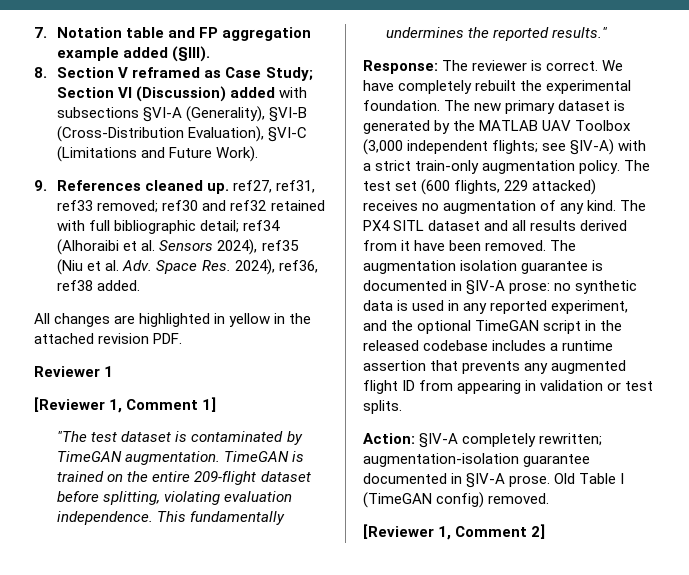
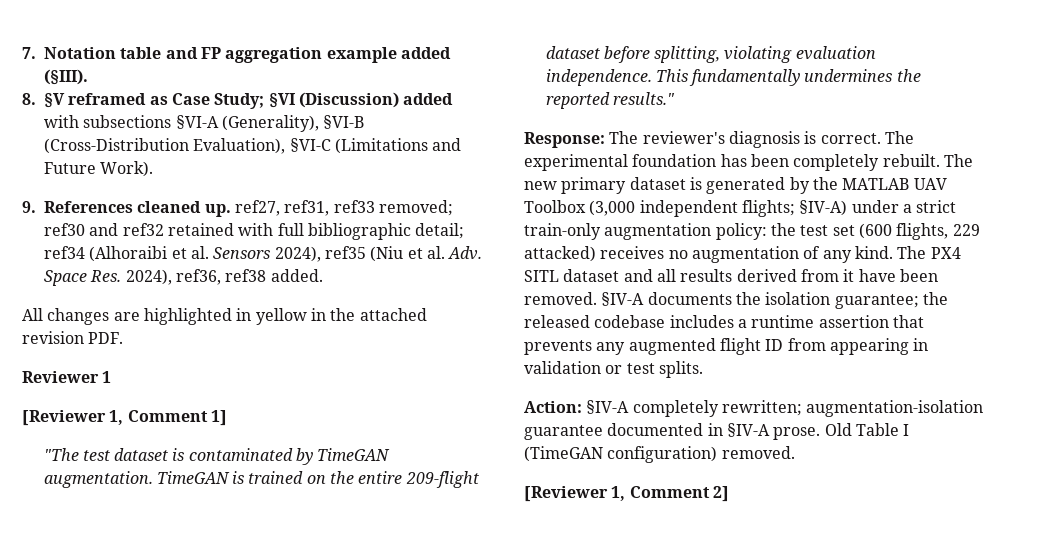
- 8. Section V reframed as Case Study; Section VI (Discussion) added with subsections §VI-A (Generality), §VI-B (Cross-Distribution Evaluation), §VI-C (Limitations and Future Work).
+ 8. §V reframed as Case Study; §VI (Discussion) added with subsections §VI-A (Generality), §VI-B (Cross-Distribution Evaluation), §VI-C (Limitations and Future Work).
- Response: The reviewer is correct. We have completely rebuilt the experimental foundation.
+ Response: The reviewer's diagnosis is correct. The experimental foundation has been completely rebuilt.
- The new primary dataset is generated by the MATLAB UAV Toolbox (3,000 independent flights; see §IV-A) with a strict train-only augmentation policy. The test set (600 flights, 229 attacked) receives no augmentation of any kind.
+ The new primary dataset is generated by the MATLAB UAV Toolbox (3,000 independent flights; §IV-A) under a strict train-only augmentation policy: the test set (600 flights, 229 attacked) receives no augmentation of any kind.
- The augmentation isolation guarantee is documented in §IV-A prose: no synthetic data is used in any reported experiment, and the optional TimeGAN script in the released codebase includes a runtime assertion that prevents any augmented flight ID from appearing in validation or test splits.
+ §IV-A documents the isolation guarantee; the released codebase includes a runtime assertion that prevents any augmented flight ID from appearing in validation or test splits.
- Old Table I (TimeGAN config) removed.
+ Old Table I (TimeGAN configuration) removed.

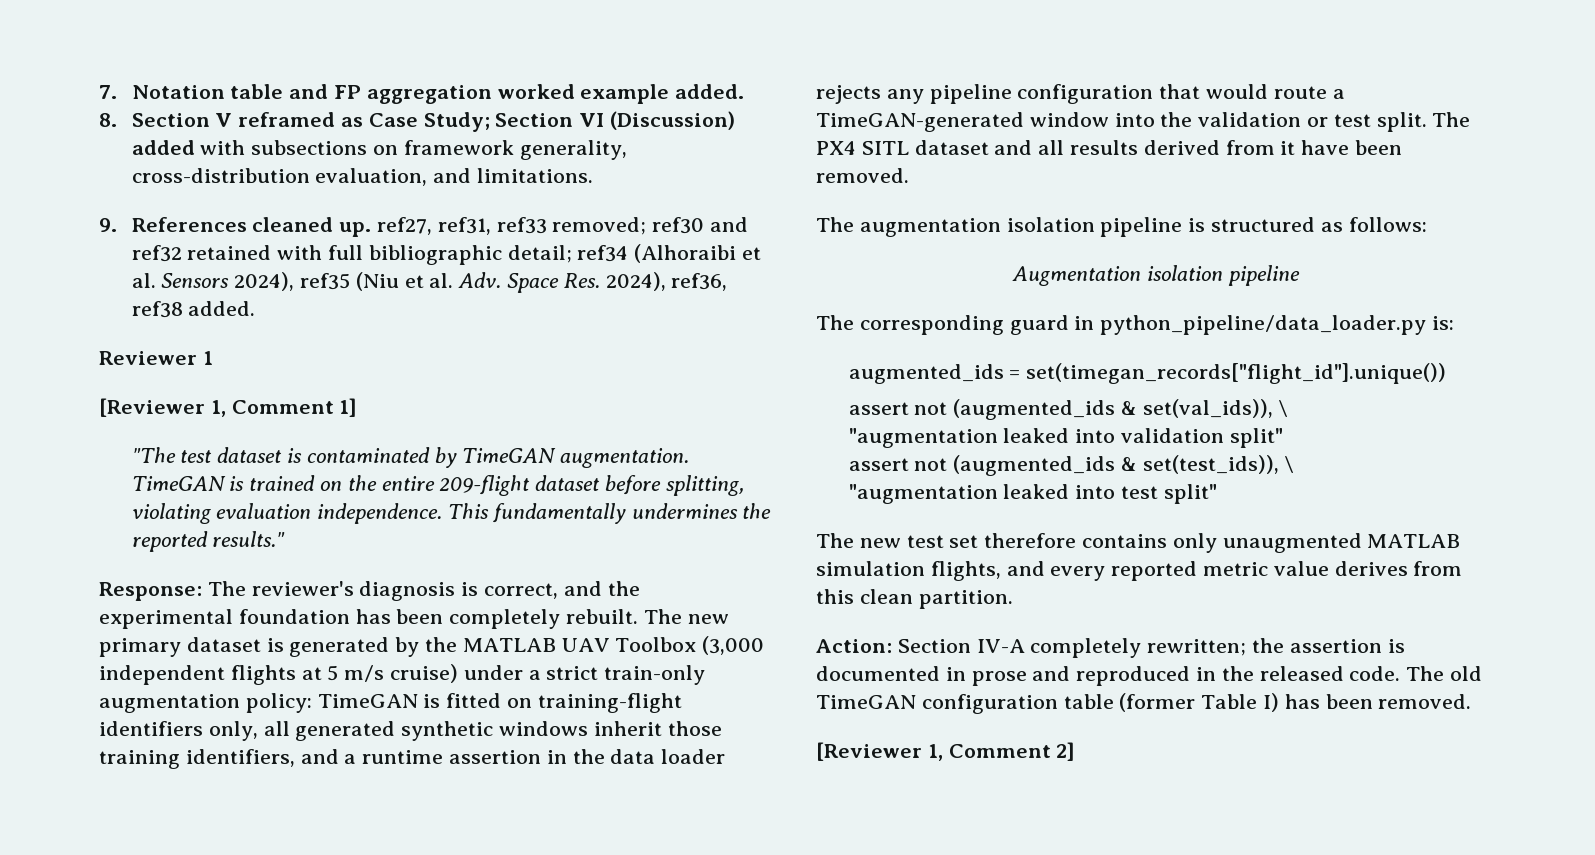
- 7. Notation table and FP aggregation example added (§III).
+ 7. Notation table and FP aggregation worked example added.
- 8. §V reframed as Case Study; §VI (Discussion) added with subsections §VI-A (Generality), §VI-B (Cross-Distribution Evaluation), §VI-C (Limitations and Future Work).
+ 8. Section V reframed as Case Study; Section VI (Discussion) added with subsections on framework generality, cross-distribution evaluation, and limitations.
- All changes are highlighted in yellow in the attached revision PDF.
- Response: The reviewer's diagnosis is correct. The experimental foundation has been completely rebuilt.
+ Response: The reviewer's diagnosis is correct, and the experimental foundation has been completely rebuilt.
- The new primary dataset is generated by the MATLAB UAV Toolbox (3,000 independent flights; §IV-A) under a strict train-only augmentation policy: the test set (600 flights, 229 attacked) receives no augmentation of any kind.
+ The new primary dataset is generated by the MATLAB UAV Toolbox (3,000 independent flights at 5 m/s cruise) under a strict train-only augmentation policy: TimeGAN is fitted on training-flight identifiers only, all generated synthetic windows inherit those training identifiers, and a runtime assertion in the data loader rejects any pipeline configuration that would route a TimeGAN-generated window into the validation or test split.
- The PX4 SITL dataset and all results derived from it have been removed. §IV-A documents the isolation guarantee; the released codebase includes a runtime assertion that prevents any augmented flight ID from appearing in validation or test splits.
- Action: §IV-A completely rewritten; augmentation-isolation guarantee documented in §IV-A prose. Old Table I (TimeGAN configuration) removed.
+ The PX4 SITL dataset and all results derived from it have been removed.
+ The augmentation isolation pipeline is structured as follows:
+ Augmentation isolation pipeline
+ The corresponding guard in python_pipeline/data_loader.py is:
+ augmented_ids = set(timegan_records["flight_id"].unique())
+ assert not (augmented_ids & set(val_ids)), \
+ "augmentation leaked into validation split"
+ assert not (augmented_ids & set(test_ids)), \
+ "augmentation leaked into test split"
+ The new test set therefore contains only unaugmented MATLAB simulation flights, and every reported metric value derives from this clean partition.
+ Action: Section IV-A completely rewritten; the assertion is documented in prose and reproduced in the released code. The old TimeGAN configuration table (former Table I) has been removed.

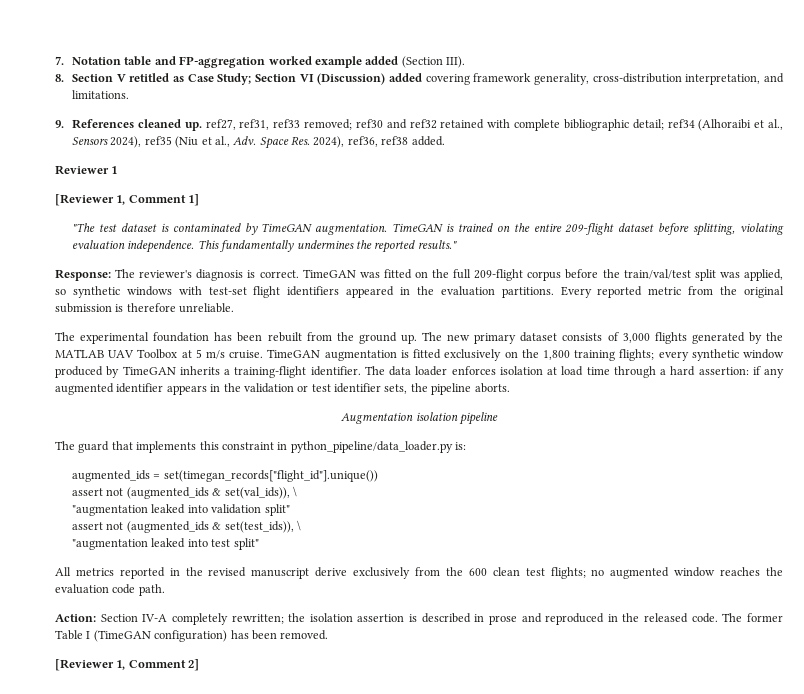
- 7. Notation table and FP aggregation worked example added.
+ 7. Notation table and FP-aggregation worked example added (Section III).
- 8. Section V reframed as Case Study; Section VI (Discussion) added with subsections on framework generality, cross-distribution evaluation, and limitations.
+ 8. Section V retitled as Case Study; Section VI (Discussion) added covering framework generality, cross-distribution interpretation, and limitations.
- 9. References cleaned up. ref27, ref31, ref33 removed; ref30 and ref32 retained with full bibliographic detail; ref34 (Alhoraibi et al. Sensors 2024), ref35 (Niu et al. Adv. Space Res. 2024), ref36, ref38 added.
+ 9. References cleaned up. ref27, ref31, ref33 removed; ref30 and ref32 retained with complete bibliographic detail; ref34 (Alhoraibi et al., Sensors 2024), ref35 (Niu et al., Adv. Space Res. 2024), ref36, ref38 added.
- Response: The reviewer's diagnosis is correct, and the experimental foundation has been completely rebuilt. The new primary dataset is generated by the MATLAB UAV Toolbox (3,000 independent flights at 5 m/s cruise) under a strict train-only augmentation policy: TimeGAN is fitted on training-flight identifiers only, all generated synthetic windows inherit those training identifiers, and a runtime assertion in the data loader rejects any pipeline configuration that would route a TimeGAN-generated window into the validation or test split. The PX4 SITL dataset and all results derived from it have been removed.
- The augmentation isolation pipeline is structured as follows:
+ Response: The reviewer's diagnosis is correct. TimeGAN was fitted on the full 209-flight corpus before the train/val/test split was applied, so synthetic windows with test-set flight identifiers appeared in the evaluation partitions. Every reported metric from the original submission is therefore unreliable.
+ The experimental foundation has been rebuilt from the ground up. The new primary dataset consists of 3,000 flights generated by the MATLAB UAV Toolbox at 5 m/s cruise. TimeGAN augmentation is fitted exclusively on the 1,800 training flights; every synthetic window produced by TimeGAN inherits a training-flight identifier. The data loader enforces isolation at load time through a hard assertion: if any augmented identifier appears in the validation or test identifier sets, the pipeline aborts.
- The corresponding guard in python_pipeline/data_loader.py is:
+ The guard that implements this constraint in python_pipeline/data_loader.py is:
- The new test set therefore contains only unaugmented MATLAB simulation flights, and every reported metric value derives from this clean partition.
+ All metrics reported in the revised manuscript derive exclusively from the 600 clean test flights; no augmented window reaches the evaluation code path.
- Action: Section IV-A completely rewritten; the assertion is documented in prose and reproduced in the released code.
+ Action: Section IV-A completely rewritten; the isolation assertion is described in prose and reproduced in the released code.
- The old TimeGAN configuration table (former Table I) has been removed.
+ The former Table I (TimeGAN configuration) has been removed.

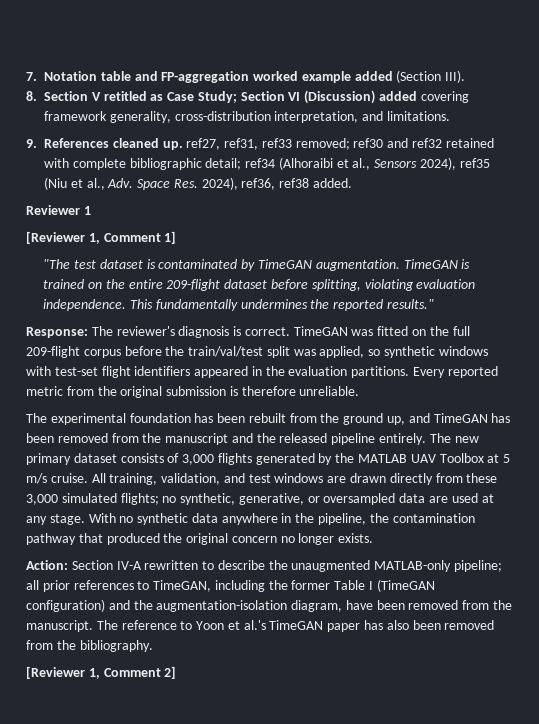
- The experimental foundation has been rebuilt from the ground up.
+ The experimental foundation has been rebuilt from the ground up, and TimeGAN has been removed from the manuscript and the released pipeline entirely.
- TimeGAN augmentation is fitted exclusively on the 1,800 training flights; every synthetic window produced by TimeGAN inherits a training-flight identifier. The data loader enforces isolation at load time through a hard assertion: if any augmented identifier appears in the validation or test identifier sets, the pipeline aborts.
- Augmentation isolation pipeline
- The guard that implements this constraint in python_pipeline/data_loader.py is:
- augmented_ids = set(timegan_records["flight_id"].unique())
- assert not (augmented_ids & set(val_ids)), \
- "augmentation leaked into validation split"
- assert not (augmented_ids & set(test_ids)), \
- "augmentation leaked into test split"
- All metrics reported in the revised manuscript derive exclusively from the 600 clean test flights; no augmented window reaches the evaluation code path.
- Action: Section IV-A completely rewritten; the isolation assertion is described in prose and reproduced in the released code. The former Table I (TimeGAN configuration) has been removed.
+ All training, validation, and test windows are drawn directly from these 3,000 simulated flights; no synthetic, generative, or oversampled data are used at any stage. With no synthetic data anywhere in the pipeline, the contamination pathway that produced the original concern no longer exists.
+ Action: Section IV-A rewritten to describe the unaugmented MATLAB-only pipeline; all prior references to TimeGAN, including the former Table I (TimeGAN configuration) and the augmentation-isolation diagram, have been removed from the manuscript. The reference to Yoon et al.'s TimeGAN paper has also been removed from the bibliography.

